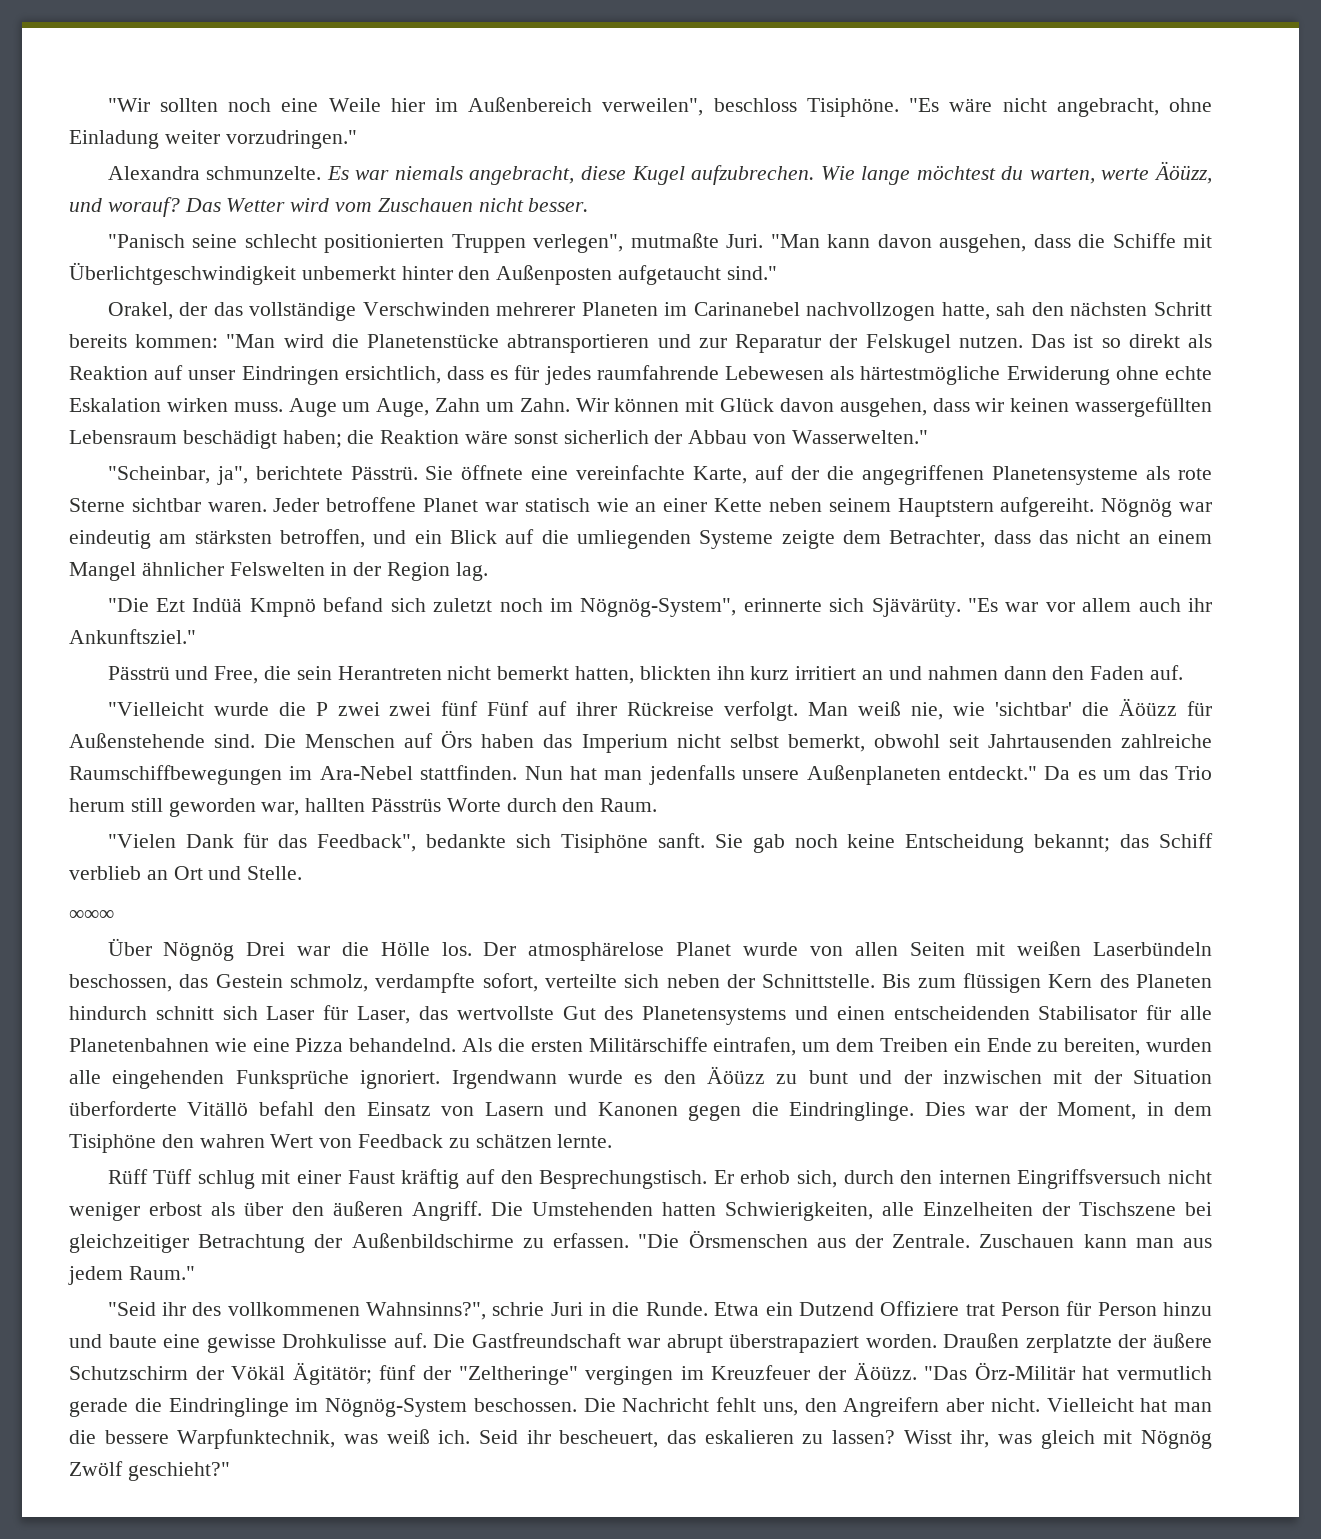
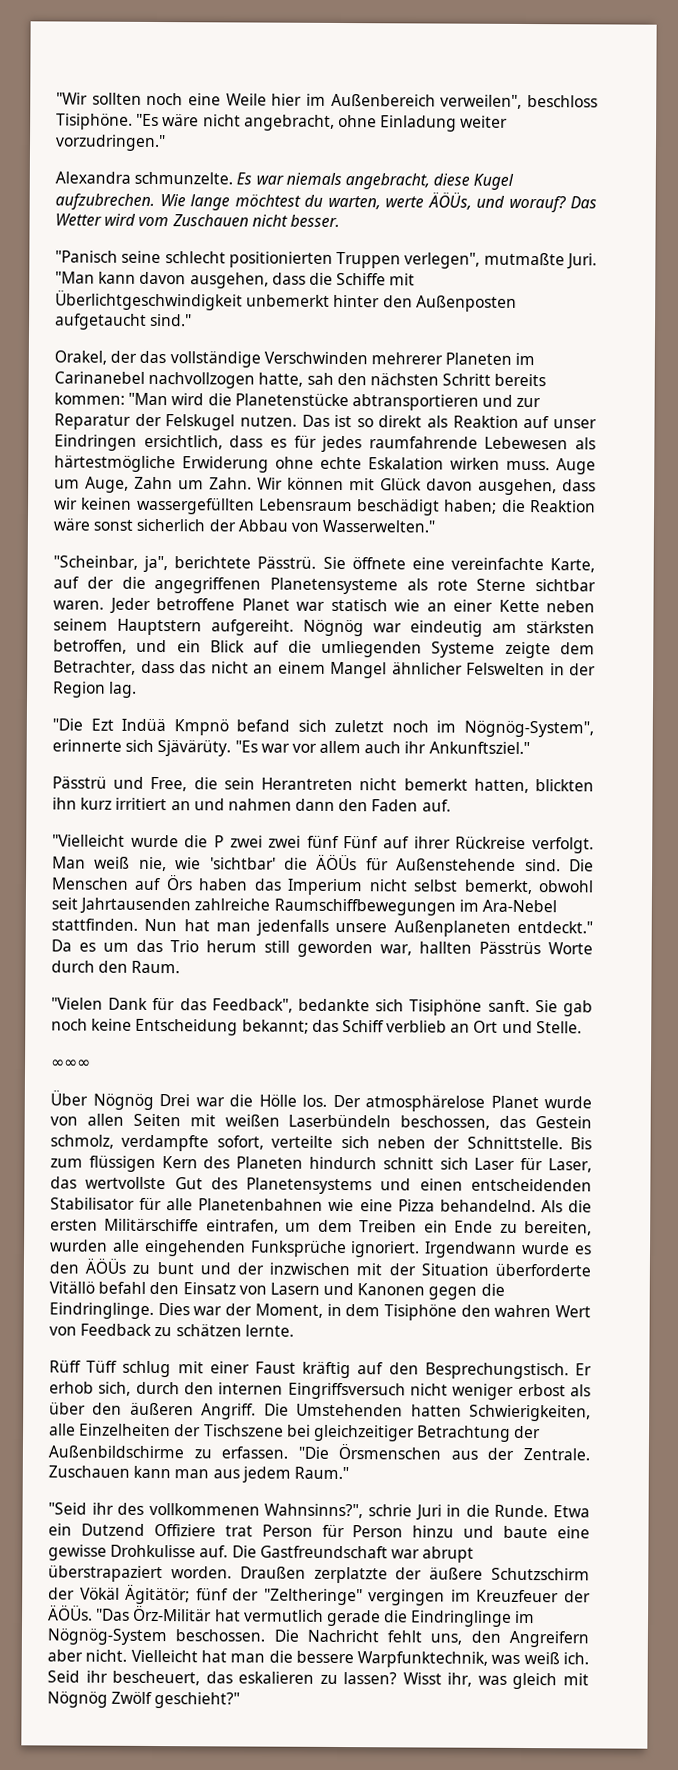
- Wie lange möchtest du warten, werte Äöüzz, und worauf?
+ Wie lange möchtest du warten, werte ÄÖÜs, und worauf?
- Man weiß nie, wie 'sichtbar' die Äöüzz für Außenstehende sind.
+ Man weiß nie, wie 'sichtbar' die ÄÖÜs für Außenstehende sind.
- Irgendwann wurde es den Äöüzz zu bunt und der inzwischen mit der Situation überforderte Vitällö befahl den Einsatz von Lasern und Kanonen gegen die Eindringlinge.
+ Irgendwann wurde es den ÄÖÜs zu bunt und der inzwischen mit der Situation überforderte Vitällö befahl den Einsatz von Lasern und Kanonen gegen die Eindringlinge.
- Draußen zerplatzte der äußere Schutzschirm der Vökäl Ägitätör; fünf der "Zeltheringe" vergingen im Kreuzfeuer der Äöüzz.
+ Draußen zerplatzte der äußere Schutzschirm der Vökäl Ägitätör; fünf der "Zeltheringe" vergingen im Kreuzfeuer der ÄÖÜs.

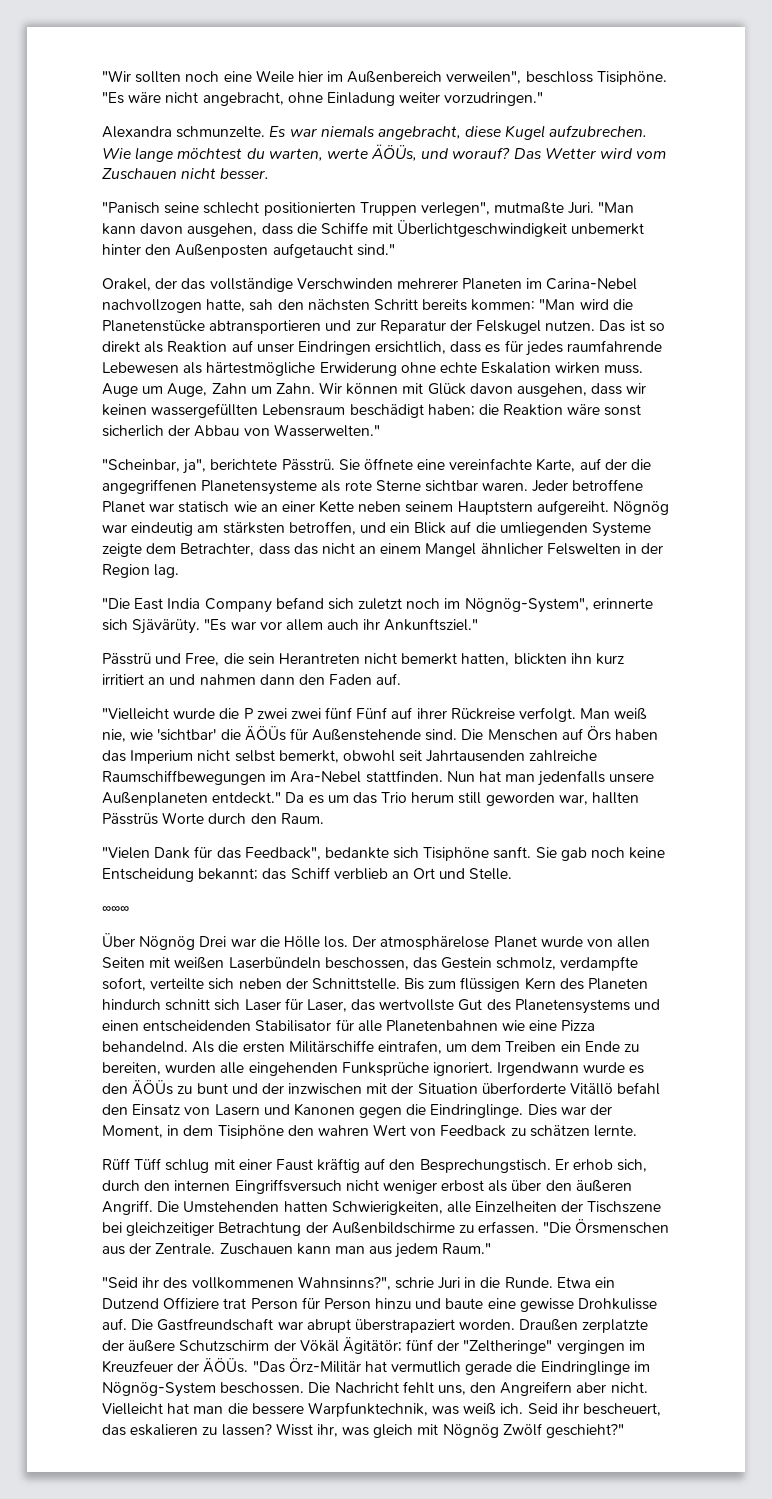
- Orakel, der das vollständige Verschwinden mehrerer Planeten im Carinanebel nachvollzogen hatte, sah den nächsten Schritt bereits kommen: "Man wird die Planetenstücke abtransportieren und zur Reparatur der Felskugel nutzen.
+ Orakel, der das vollständige Verschwinden mehrerer Planeten im Carina-Nebel nachvollzogen hatte, sah den nächsten Schritt bereits kommen: "Man wird die Planetenstücke abtransportieren und zur Reparatur der Felskugel nutzen.
- "Die Ezt Indüä Kmpnö befand sich zuletzt noch im Nögnög-System", erinnerte sich Sjävärüty.
+ "Die East India Company befand sich zuletzt noch im Nögnög-System", erinnerte sich Sjävärüty.

